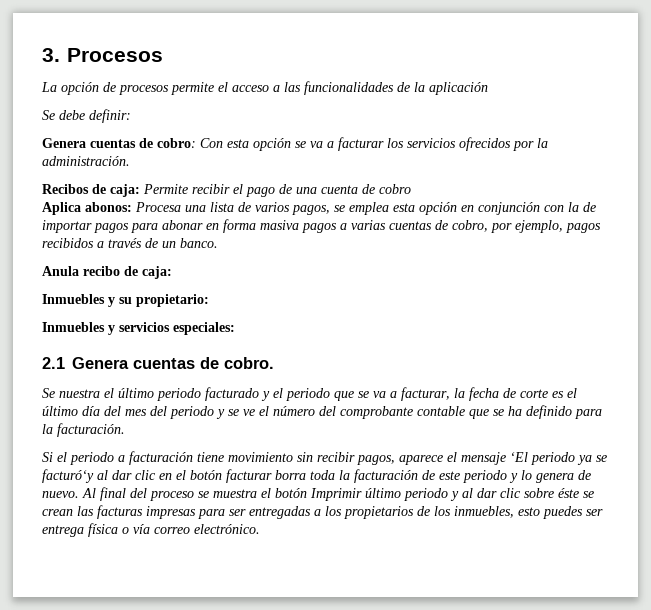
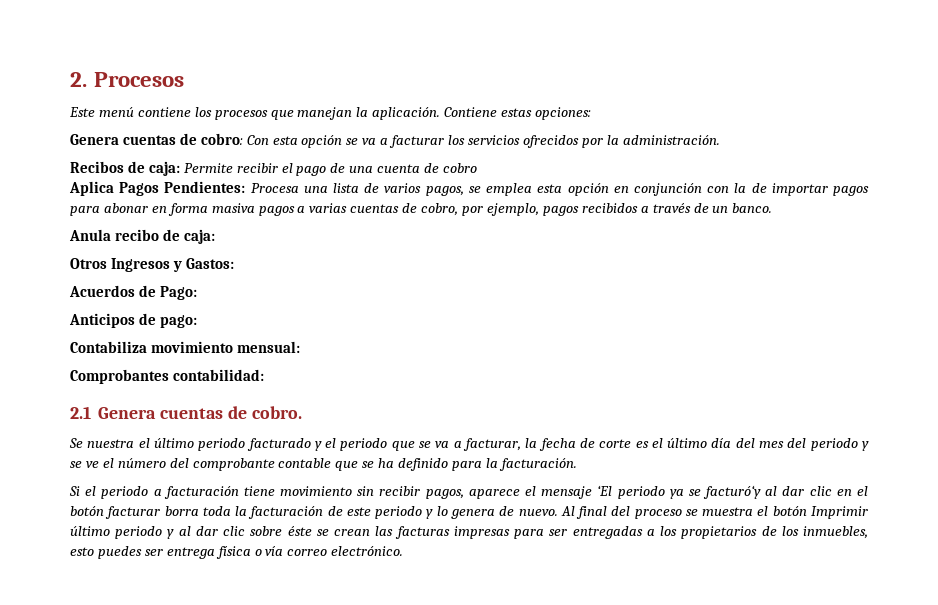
- 3. Procesos
+ 2. Procesos
- La opción de procesos permite el acceso a las funcionalidades de la aplicación
- Se debe definir:
+ Este menú contiene los procesos que manejan la aplicación. Contiene estas opciones:
- Aplica abonos: Procesa una lista de varios pagos, se emplea esta opción en conjunción con la de importar pagos para abonar en forma masiva pagos a varias cuentas de cobro, por ejemplo, pagos recibidos a través de un banco.
+ Aplica Pagos Pendientes: Procesa una lista de varios pagos, se emplea esta opción en conjunción con la de importar pagos para abonar en forma masiva pagos a varias cuentas de cobro, por ejemplo, pagos recibidos a través de un banco.
- Inmuebles y su propietario:
- Inmuebles y servicios especiales:
+ Otros Ingresos y Gastos:
+ Acuerdos de Pago:
+ Anticipos de pago:
+ Contabiliza movimiento mensual:
+ Comprobantes contabilidad:

